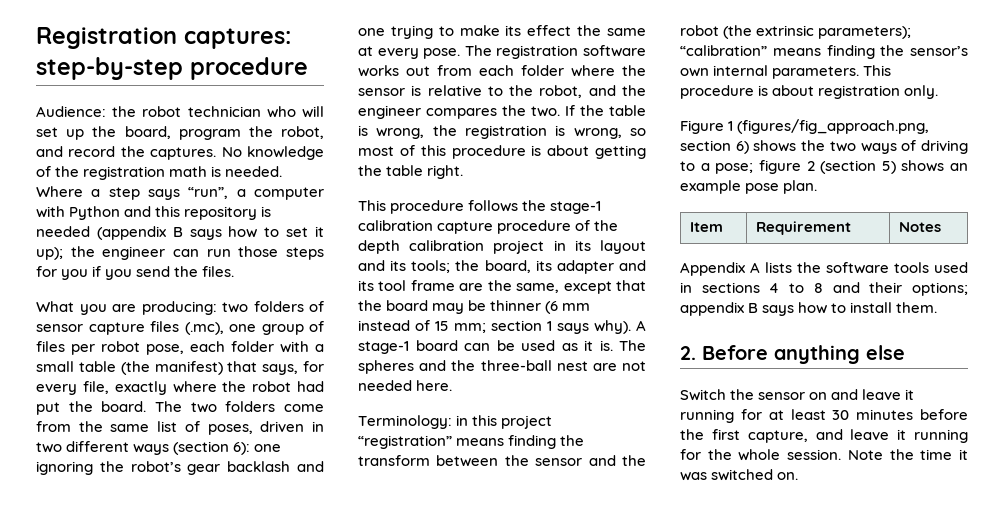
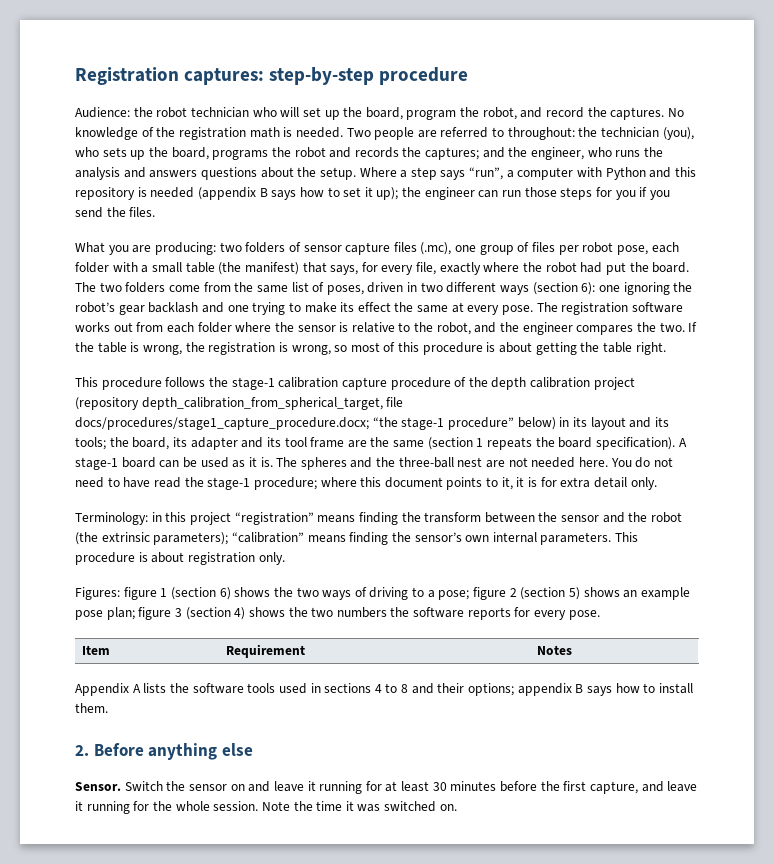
+ Two people are referred to throughout: the technician (you), who sets up the board, programs the robot and records the captures; and the engineer, who runs the analysis and answers questions about the setup.
- This procedure follows the stage-1 calibration capture procedure of the depth calibration project in its layout and its tools; the board, its adapter and its tool frame are the same, except that the board may be thinner (6 mm instead of 15 mm; section 1 says why).
+ This procedure follows the stage-1 calibration capture procedure of the depth calibration project (repository depth_calibration_from_spherical_target, file docs/procedures/stage1_capture_procedure.docx; “the stage-1 procedure” below) in its layout and its tools; the board, its adapter and its tool frame are the same (section 1 repeats the board specification).
+ You do not need to have read the stage-1 procedure; where this document points to it, it is for extra detail only.
- Figure 1 (figures/fig_approach.png, section 6) shows the two ways of driving to a pose; figure 2 (section 5) shows an example pose plan.
+ Figures: figure 1 (section 6) shows the two ways of driving to a pose; figure 2 (section 5) shows an example pose plan; figure 3 (section 4) shows the two numbers the software reports for every pose.
+ Sensor.

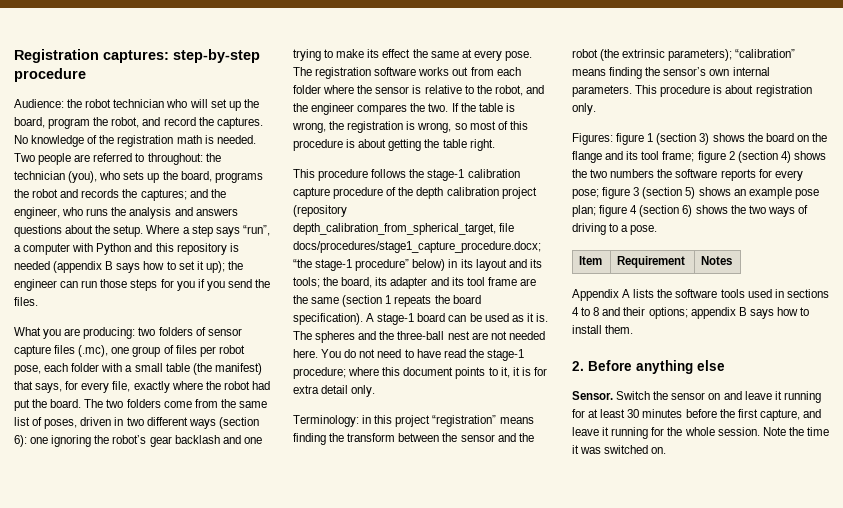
- Figures: figure 1 (section 6) shows the two ways of driving to a pose; figure 2 (section 5) shows an example pose plan; figure 3 (section 4) shows the two numbers the software reports for every pose.
+ Figures: figure 1 (section 3) shows the board on the flange and its tool frame; figure 2 (section 4) shows the two numbers the software reports for every pose; figure 3 (section 5) shows an example pose plan; figure 4 (section 6) shows the two ways of driving to a pose.

